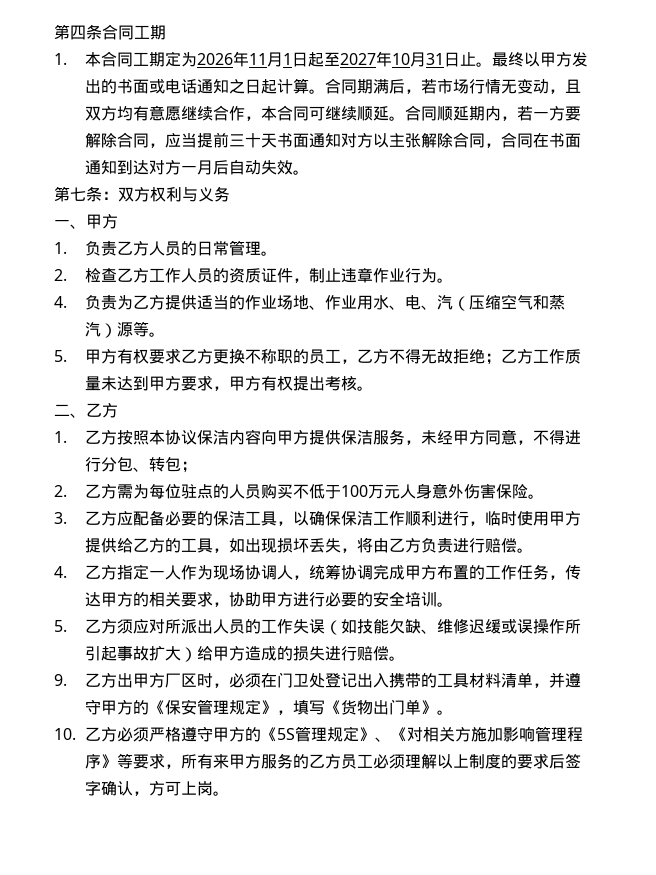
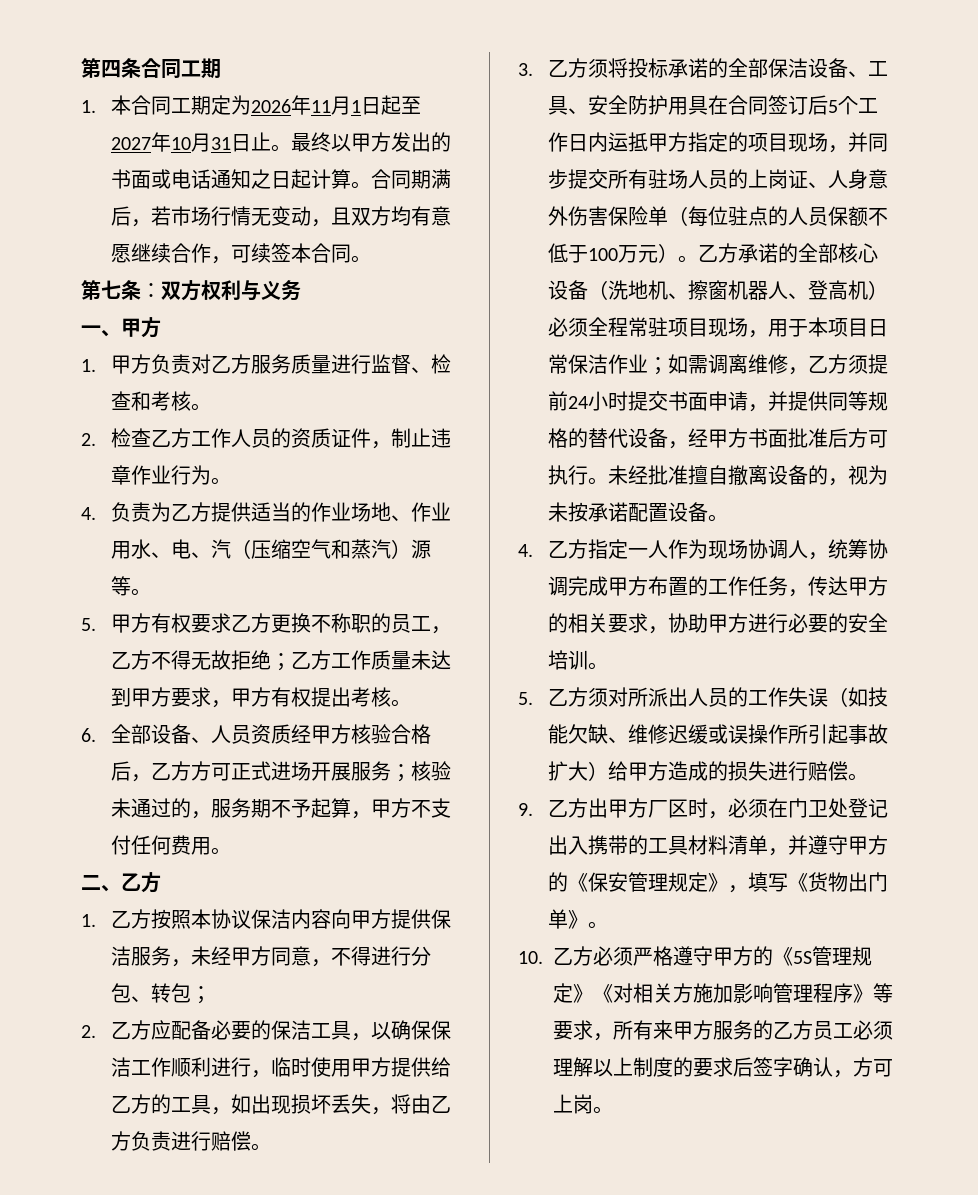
- 合同期满后，若市场行情无变动，且双方均有意愿继续合作，本合同可继续顺延。合同顺延期内，若一方要解除合同，应当提前三十天书面通知对方以主张解除合同，合同在书面通知到达对方一月后自动失效。
+ 合同期满后，若市场行情无变动，且双方均有意愿继续合作，可续签本合同。
- 1.负责乙方人员的日常管理。
+ 1.甲方负责对乙方服务质量进行监督、检查和考核。
+ 6.全部设备、人员资质经甲方核验合格后，乙方方可正式进场开展服务；核验未通过的，服务期不予起算，甲方不支付任何费用。
- 2.乙方需为每位驻点的人员购买不低于100万元人身意外伤害保险。
- 3.乙方应配备必要的保洁工具，以确保保洁工作顺利进行，临时使用甲方提供给乙方的工具，如出现损坏丢失，将由乙方负责进行赔偿。
+ 2.乙方应配备必要的保洁工具，以确保保洁工作顺利进行，临时使用甲方提供给乙方的工具，如出现损坏丢失，将由乙方负责进行赔偿。
+ 3.乙方须将投标承诺的全部保洁设备、工具、安全防护用具在合同签订后5个工作日内运抵甲方指定的项目现场，并同步提交所有驻场人员的上岗证、人身意外伤害保险单（每位驻点的人员保额不低于100万元）。乙方承诺的全部核心设备（洗地机、擦窗机器人、登高机）必须全程常驻项目现场，用于本项目日常保洁作业；如需调离维修，乙方须提前24小时提交书面申请，并提供同等规格的替代设备，经甲方书面批准后方可执行。未经批准擅自撤离设备的，视为未按承诺配置设备。
- 5.乙方须应对所派出人员的工作失误（如技能欠缺、维修迟缓或误操作所引起事故扩大）给甲方造成的损失进行赔偿。
+ 5.乙方须对所派出人员的工作失误（如技能欠缺、维修迟缓或误操作所引起事故扩大）给甲方造成的损失进行赔偿。
- 10.乙方必须严格遵守甲方的《5S管理规定》、《对相关方施加影响管理程序》等要求，所有来甲方服务的乙方员工必须理解以上制度的要求后签字确认，方可上岗。
+ 10.乙方必须严格遵守甲方的《5S管理规定》《对相关方施加影响管理程序》等要求，所有来甲方服务的乙方员工必须理解以上制度的要求后签字确认，方可上岗。

